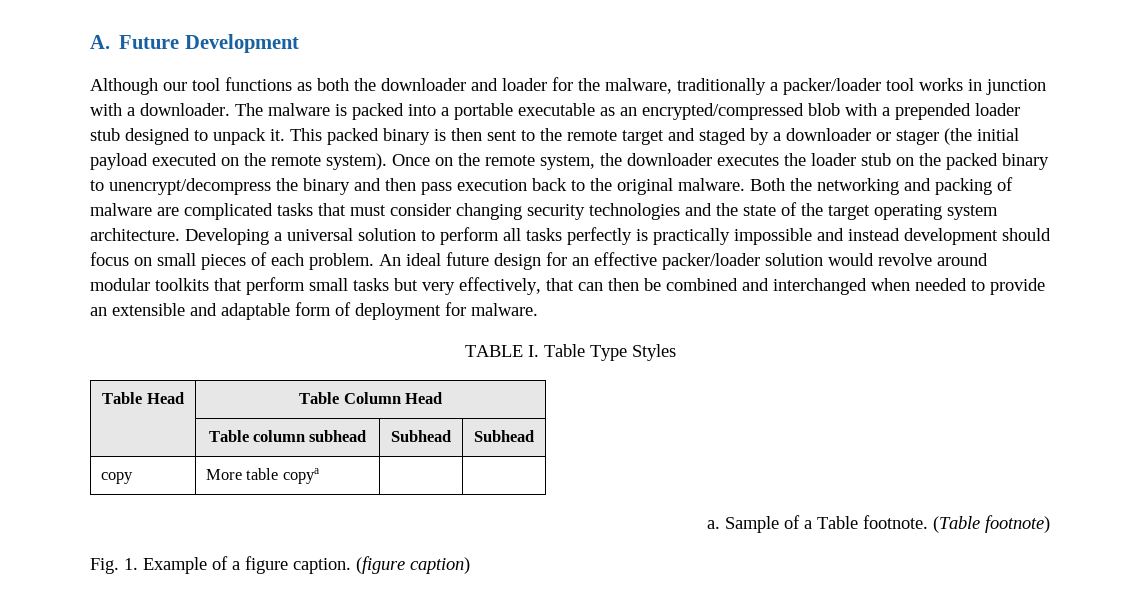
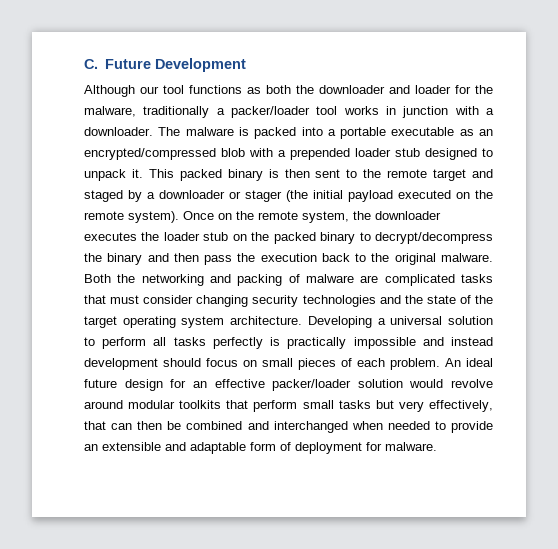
- A. Future Development
+ C. Future Development
- Once on the remote system, the downloader executes the loader stub on the packed binary to unencrypt/decompress the binary and then pass execution back to the original malware.
+ Once on the remote system, the downloader executes the loader stub on the packed binary to decrypt/decompress the binary and then pass the execution back to the original malware.
- TABLE I. Table Type Styles
- Table Head | Table Column Head
- | Table column subhead | Subhead | Subhead
- copy | More table copya | |
- a. Sample of a Table footnote. (Table footnote)
- Fig. 1. Example of a figure caption. (figure caption)

